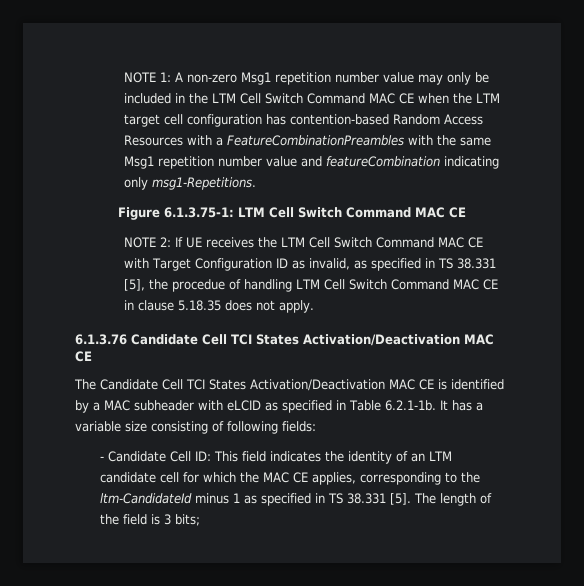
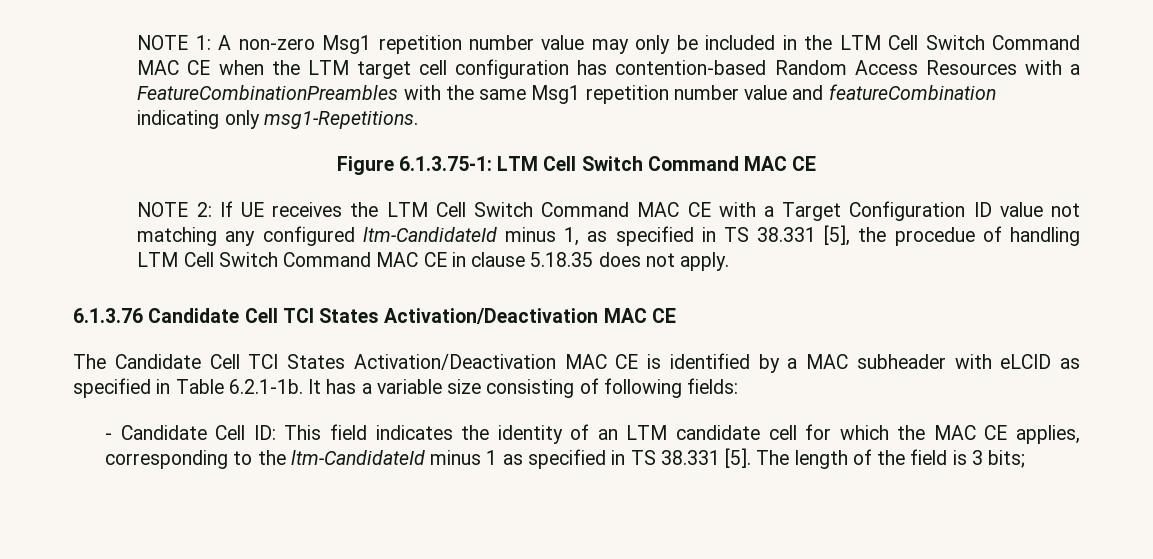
- NOTE 2: If UE receives the LTM Cell Switch Command MAC CE with Target Configuration ID as invalid, as specified in TS 38.331 [5], the procedue of handling LTM Cell Switch Command MAC CE in clause 5.18.35 does not apply.
+ NOTE 2: If UE receives the LTM Cell Switch Command MAC CE with a Target Configuration ID value not matching any configured ltm-CandidateId minus 1, as specified in TS 38.331 [5], the procedue of handling LTM Cell Switch Command MAC CE in clause 5.18.35 does not apply.

